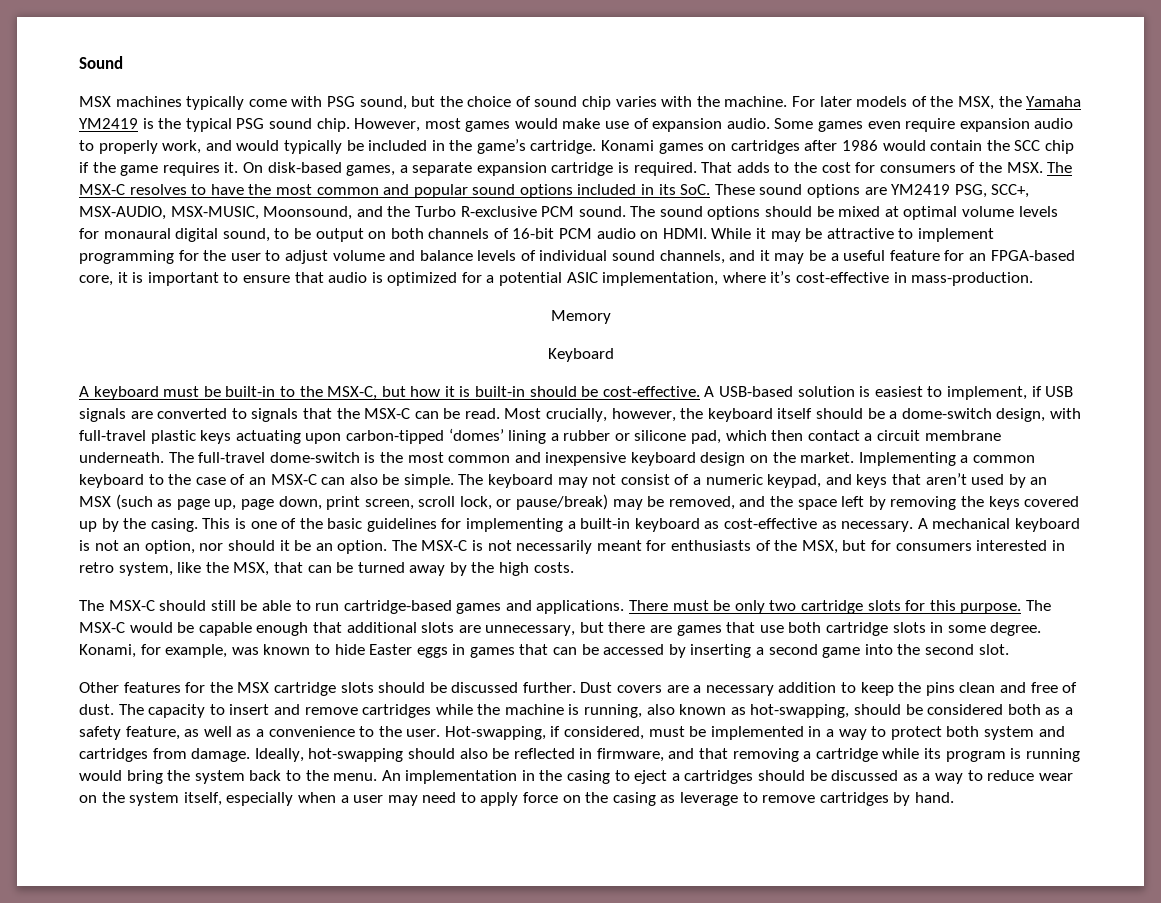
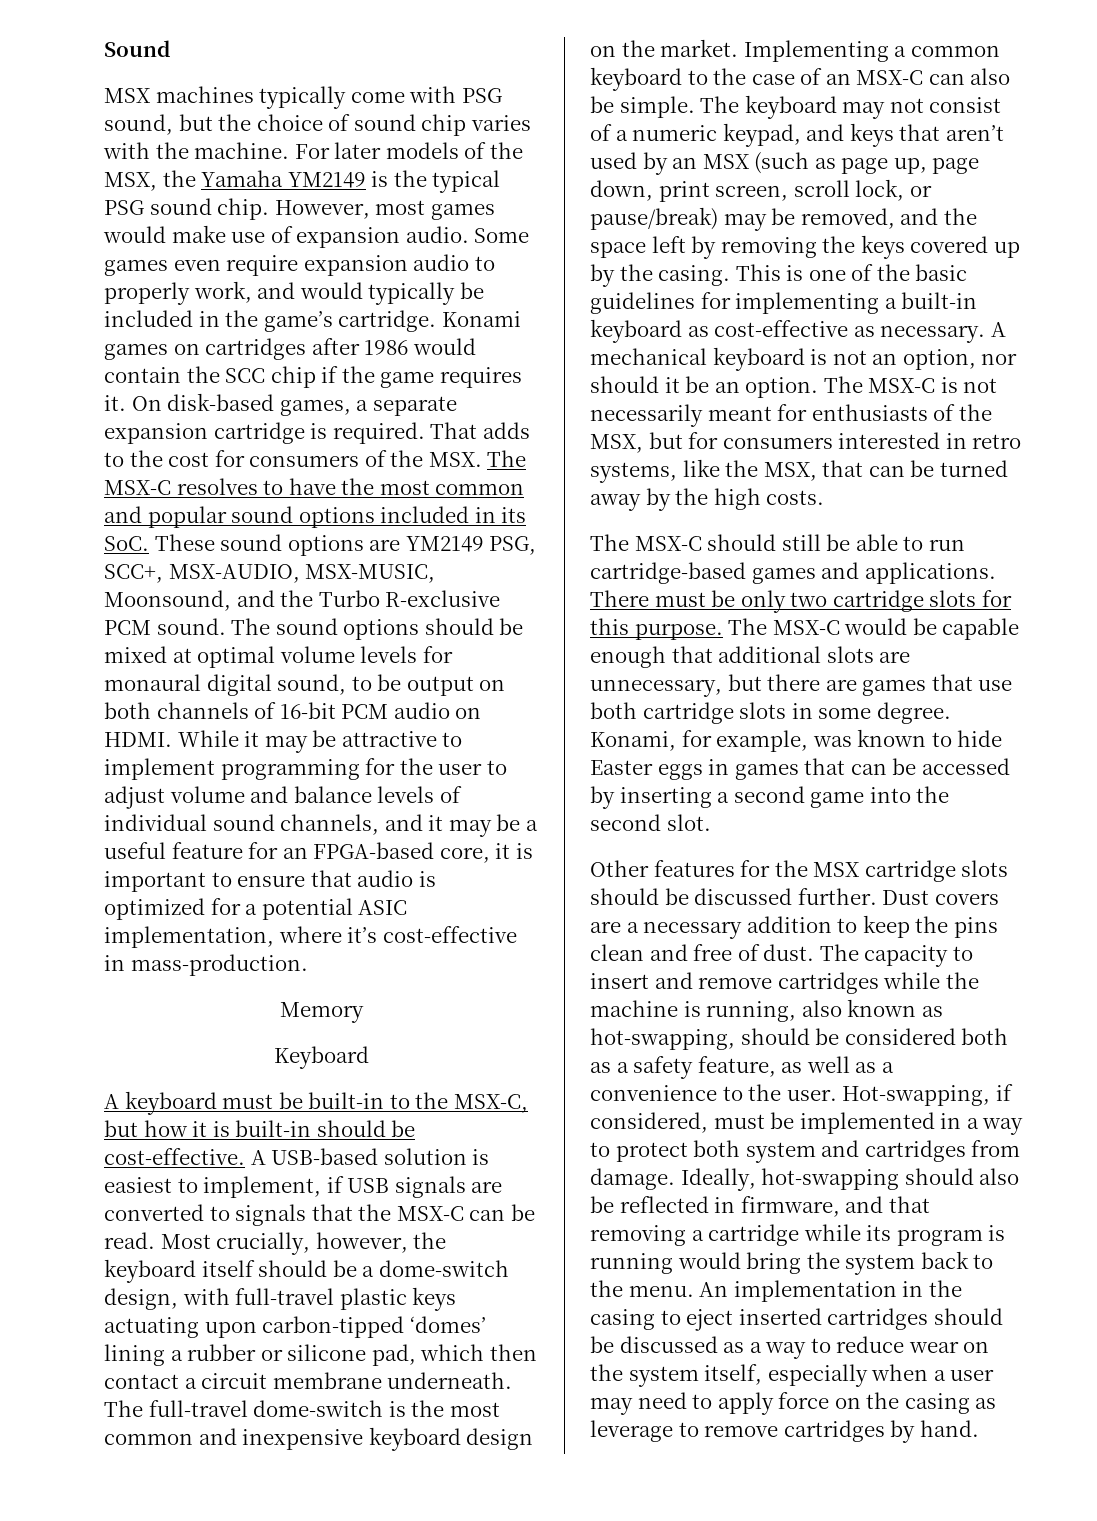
- For later models of the MSX, the Yamaha YM2419 is the typical PSG sound chip.
+ For later models of the MSX, the Yamaha YM2149 is the typical PSG sound chip.
- That adds to the cost for consumers of the MSX. The MSX-C resolves to have the most common and popular sound options included in its SoC. These sound options are YM2419 PSG, SCC+, MSX-AUDIO, MSX-MUSIC, Moonsound, and the Turbo R-exclusive PCM sound.
+ That adds to the cost for consumers of the MSX. The MSX-C resolves to have the most common and popular sound options included in its SoC. These sound options are YM2149 PSG, SCC+, MSX-AUDIO, MSX-MUSIC, Moonsound, and the Turbo R-exclusive PCM sound.
- The MSX-C is not necessarily meant for enthusiasts of the MSX, but for consumers interested in retro system, like the MSX, that can be turned away by the high costs.
+ The MSX-C is not necessarily meant for enthusiasts of the MSX, but for consumers interested in retro systems, like the MSX, that can be turned away by the high costs.
- An implementation in the casing to eject a cartridges should be discussed as a way to reduce wear on the system itself, especially when a user may need to apply force on the casing as leverage to remove cartridges by hand.
+ An implementation in the casing to eject inserted cartridges should be discussed as a way to reduce wear on the system itself, especially when a user may need to apply force on the casing as leverage to remove cartridges by hand.

